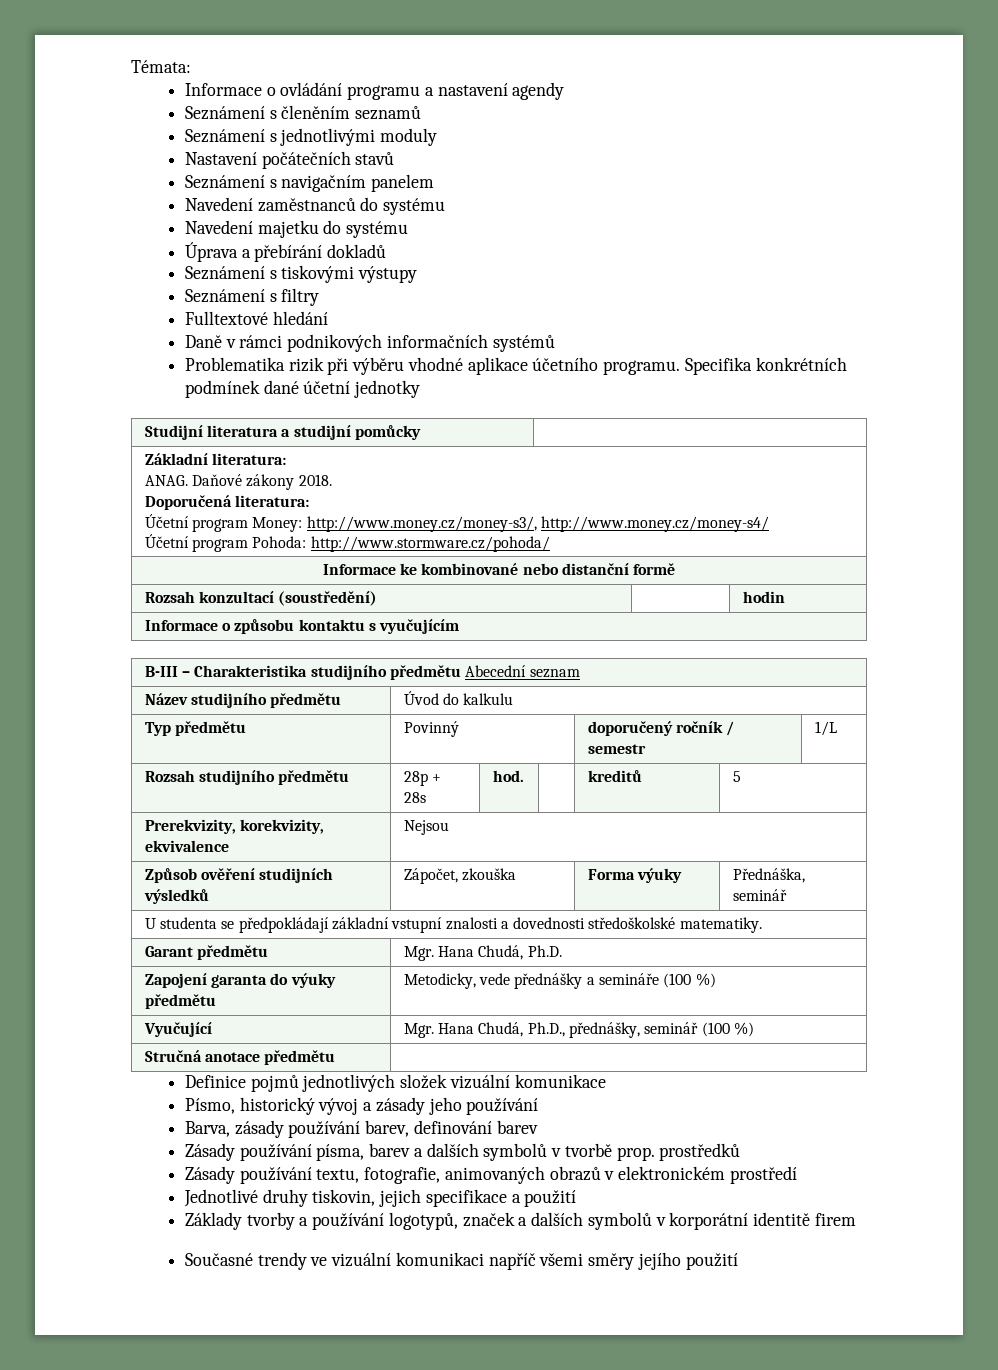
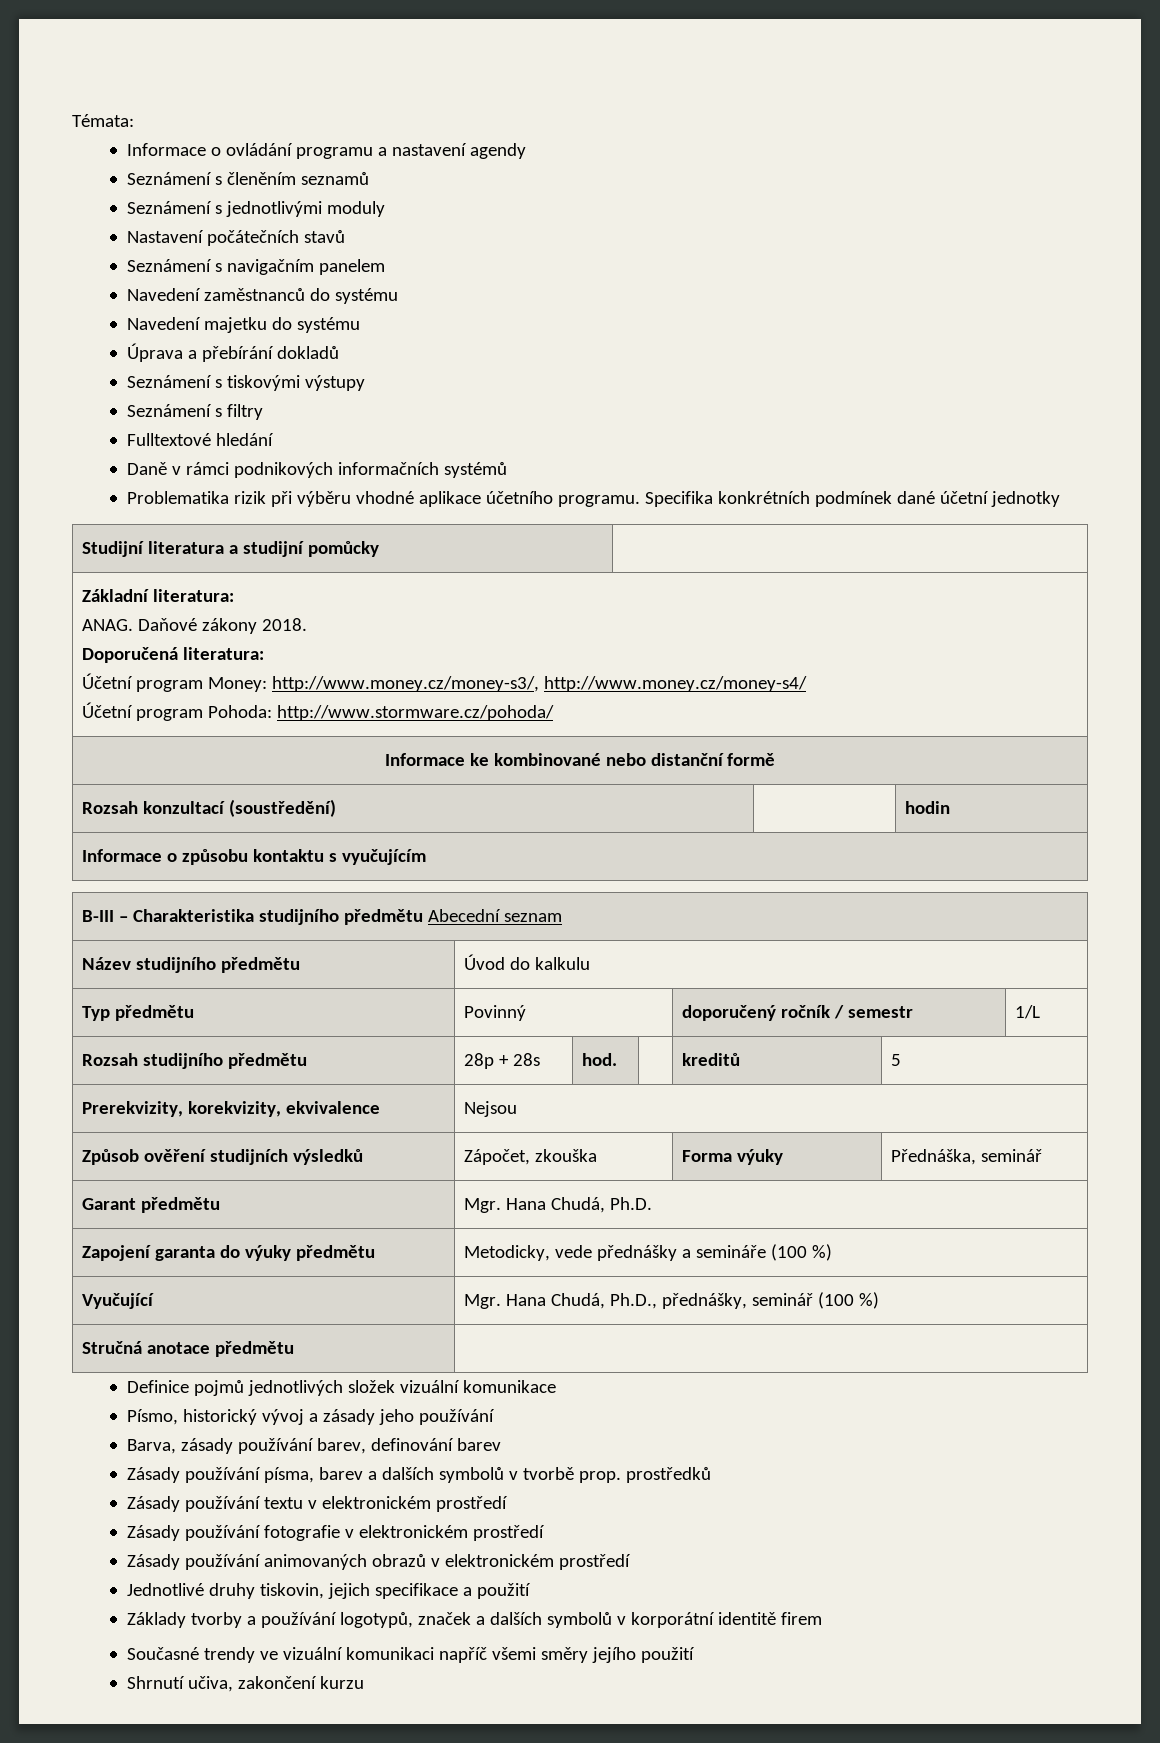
- U studenta se předpokládají základní vstupní znalosti a dovednosti středoškolské matematiky.
- Zásady používání textu, fotografie, animovaných obrazů v elektronickém prostředí
+ Zásady používání textu v elektronickém prostředí
+ Zásady používání fotografie v elektronickém prostředí
+ Zásady používání animovaných obrazů v elektronickém prostředí
+ Shrnutí učiva, zakončení kurzu

